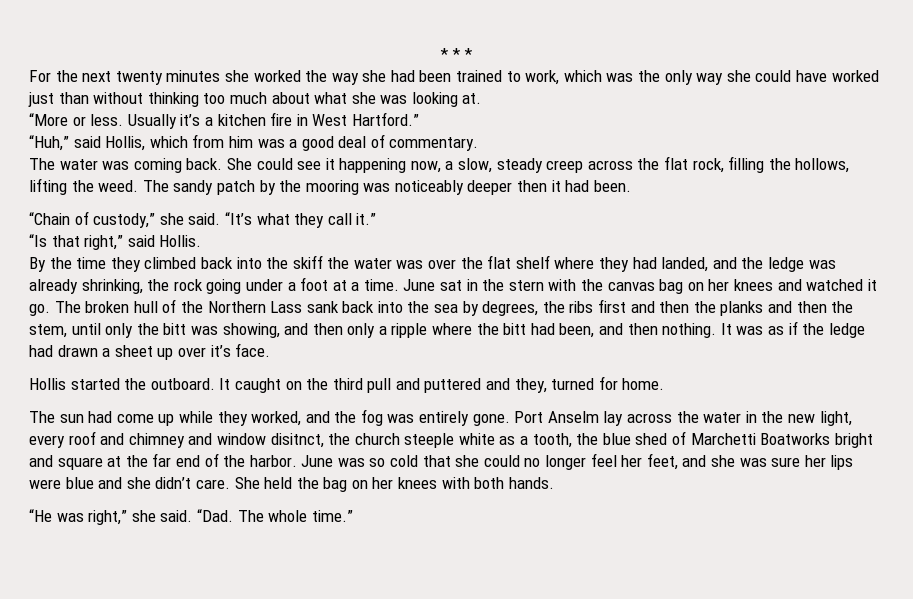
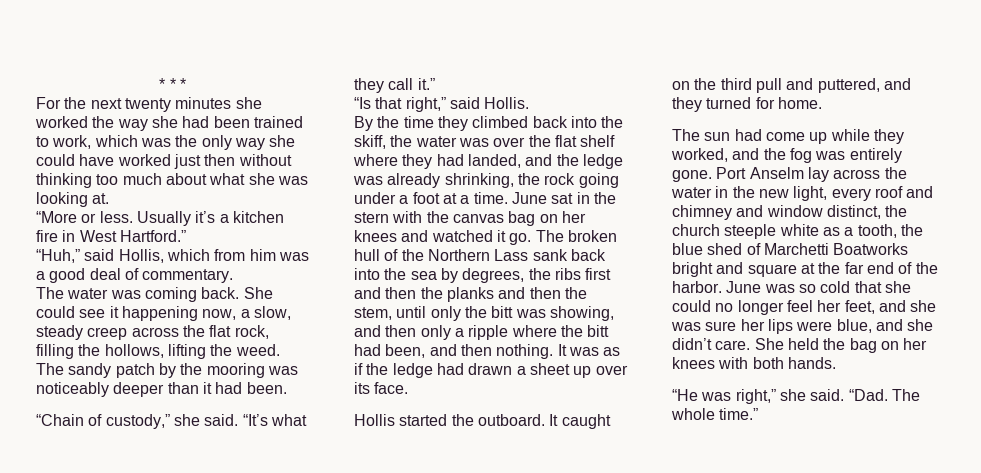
- For the next twenty minutes she worked the way she had been trained to work, which was the only way she could have worked just than without thinking too much about what she was looking at.
+ For the next twenty minutes she worked the way she had been trained to work, which was the only way she could have worked just then without thinking too much about what she was looking at.
- The sandy patch by the mooring was noticeably deeper then it had been.
+ The sandy patch by the mooring was noticeably deeper than it had been.
- By the time they climbed back into the skiff the water was over the flat shelf where they had landed, and the ledge was already shrinking, the rock going under a foot at a time.
+ By the time they climbed back into the skiff, the water was over the flat shelf where they had landed, and the ledge was already shrinking, the rock going under a foot at a time.
- It was as if the ledge had drawn a sheet up over it’s face.
+ It was as if the ledge had drawn a sheet up over its face.
- It caught on the third pull and puttered and they, turned for home.
+ It caught on the third pull and puttered, and they turned for home.
- Port Anselm lay across the water in the new light, every roof and chimney and window disitnct, the church steeple white as a tooth, the blue shed of Marchetti Boatworks bright and square at the far end of the harbor.
+ Port Anselm lay across the water in the new light, every roof and chimney and window distinct, the church steeple white as a tooth, the blue shed of Marchetti Boatworks bright and square at the far end of the harbor.
- June was so cold that she could no longer feel her feet, and she was sure her lips were blue and she didn’t care.
+ June was so cold that she could no longer feel her feet, and she was sure her lips were blue, and she didn’t care.

